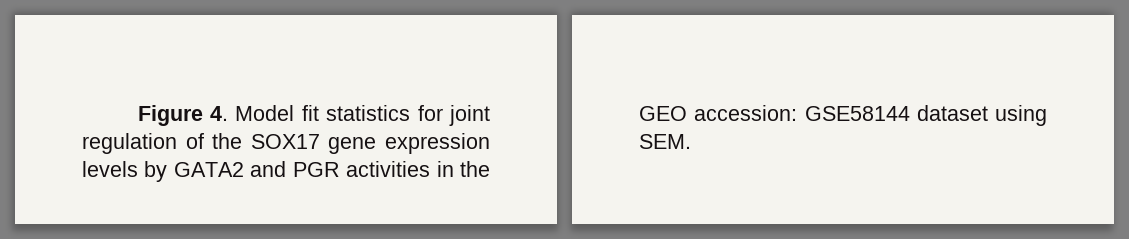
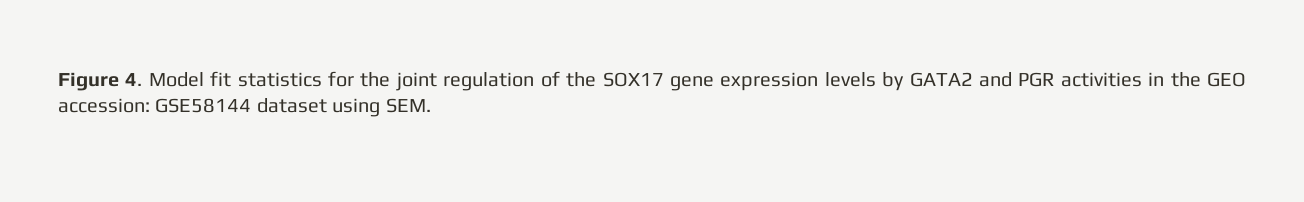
- Figure 4. Model fit statistics for joint regulation of the SOX17 gene expression levels by GATA2 and PGR activities in the GEO accession: GSE58144 dataset using SEM.
+ Figure 4. Model fit statistics for the joint regulation of the SOX17 gene expression levels by GATA2 and PGR activities in the GEO accession: GSE58144 dataset using SEM.

